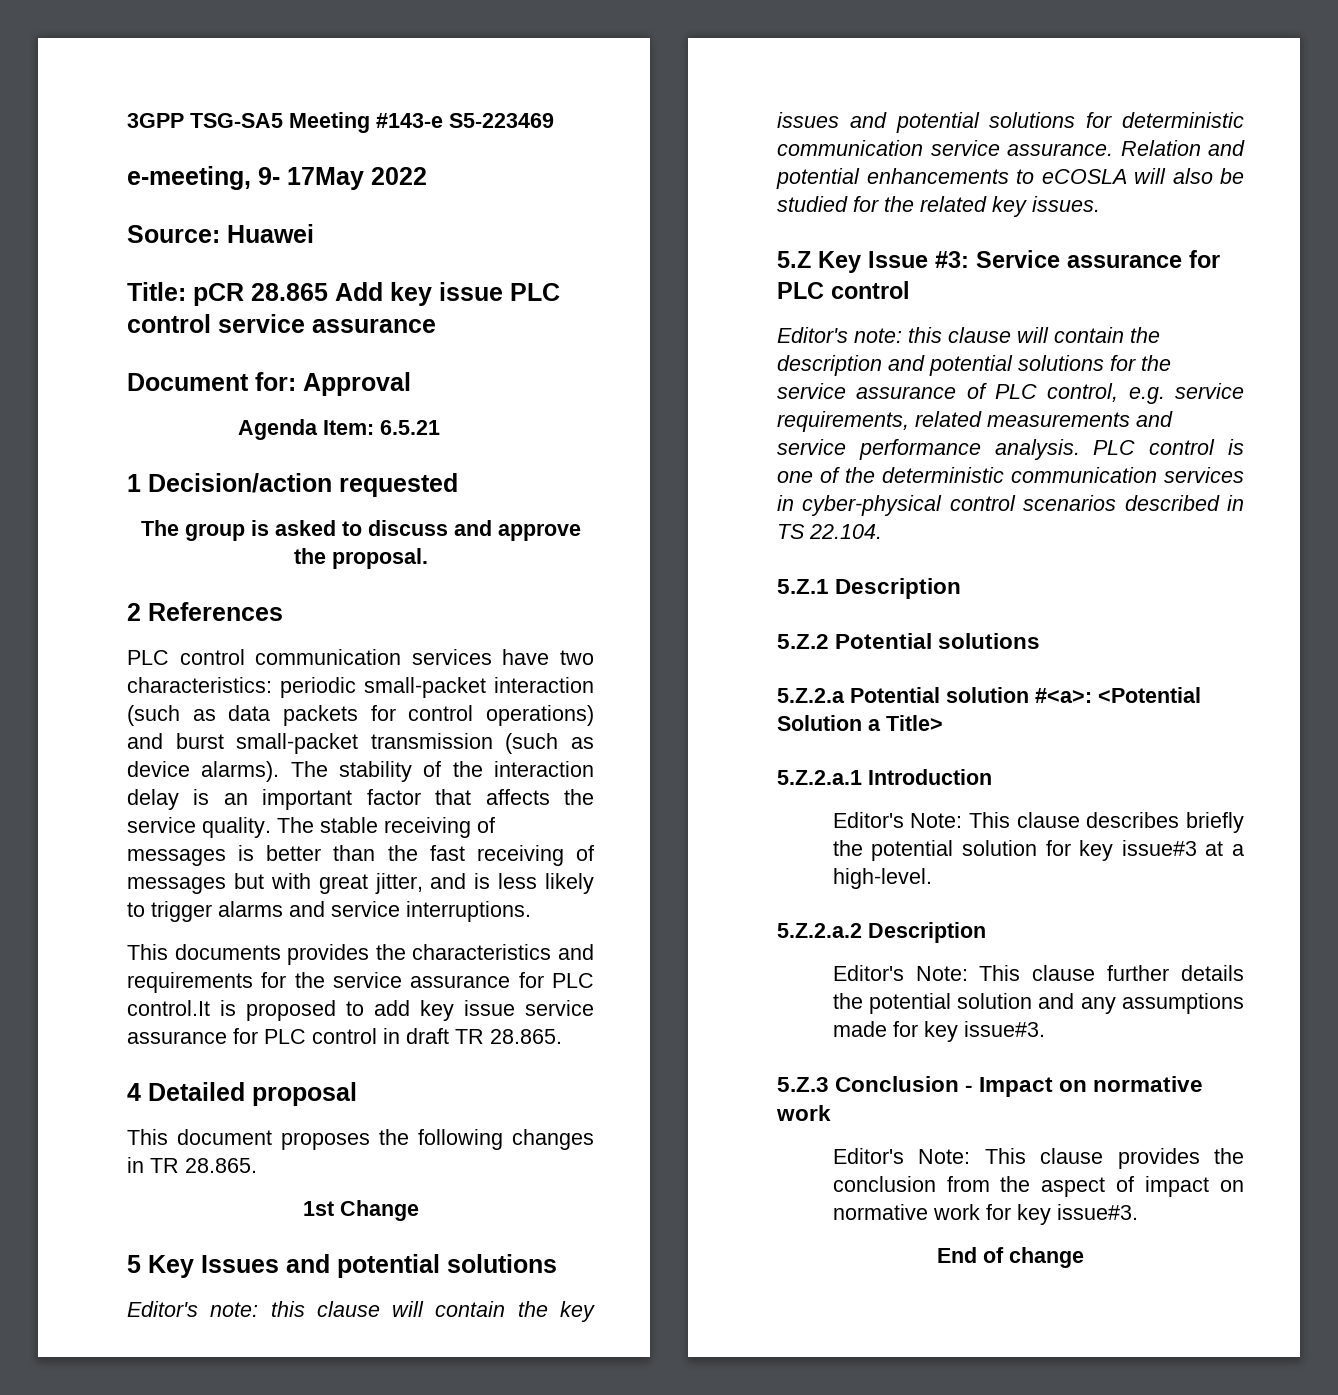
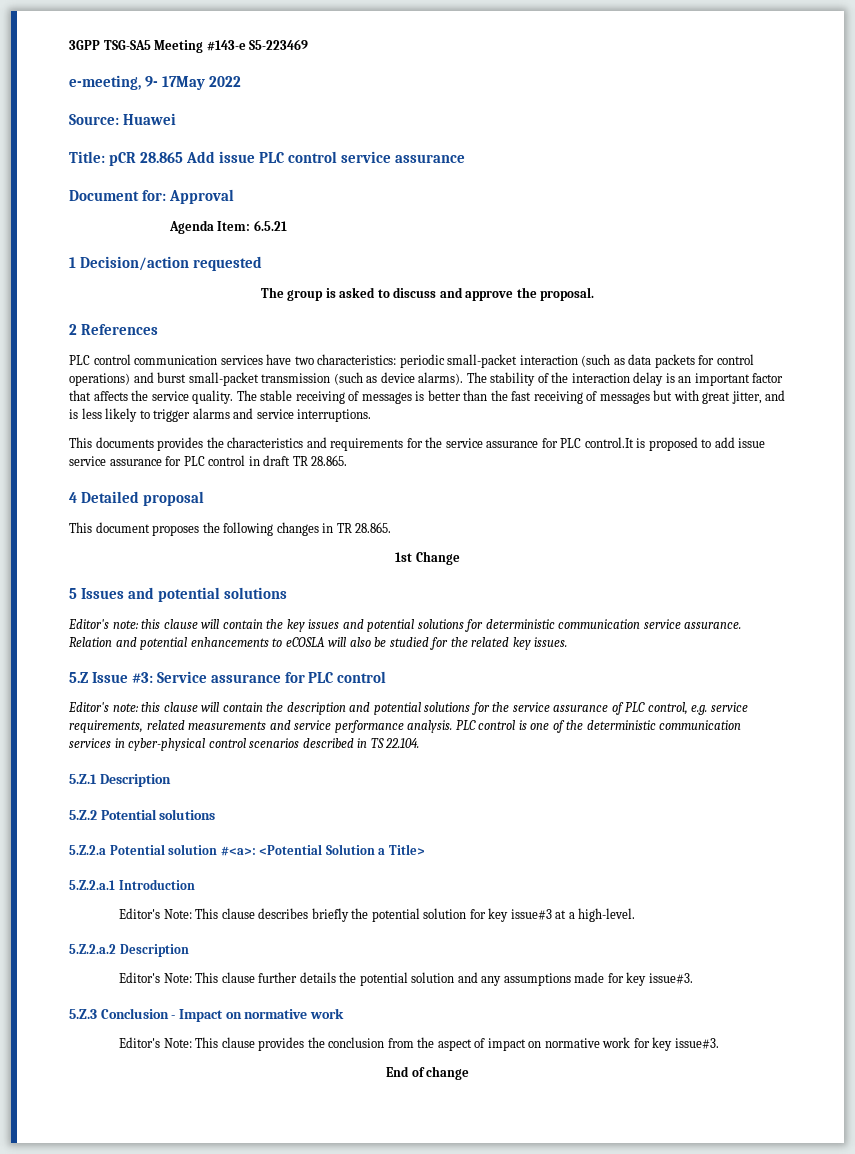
- Title: pCR 28.865 Add key issue PLC control service assurance
+ Title: pCR 28.865 Add issue PLC control service assurance
- This documents provides the characteristics and requirements for the service assurance for PLC control.It is proposed to add key issue service assurance for PLC control in draft TR 28.865.
+ This documents provides the characteristics and requirements for the service assurance for PLC control.It is proposed to add issue service assurance for PLC control in draft TR 28.865.
- 5 Key Issues and potential solutions
+ 5 Issues and potential solutions
- 5.Z Key Issue #3: Service assurance for PLC control
+ 5.Z Issue #3: Service assurance for PLC control

